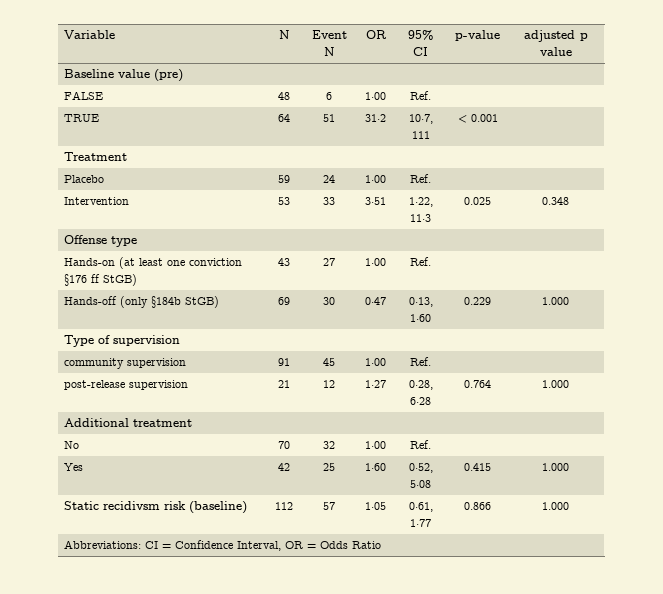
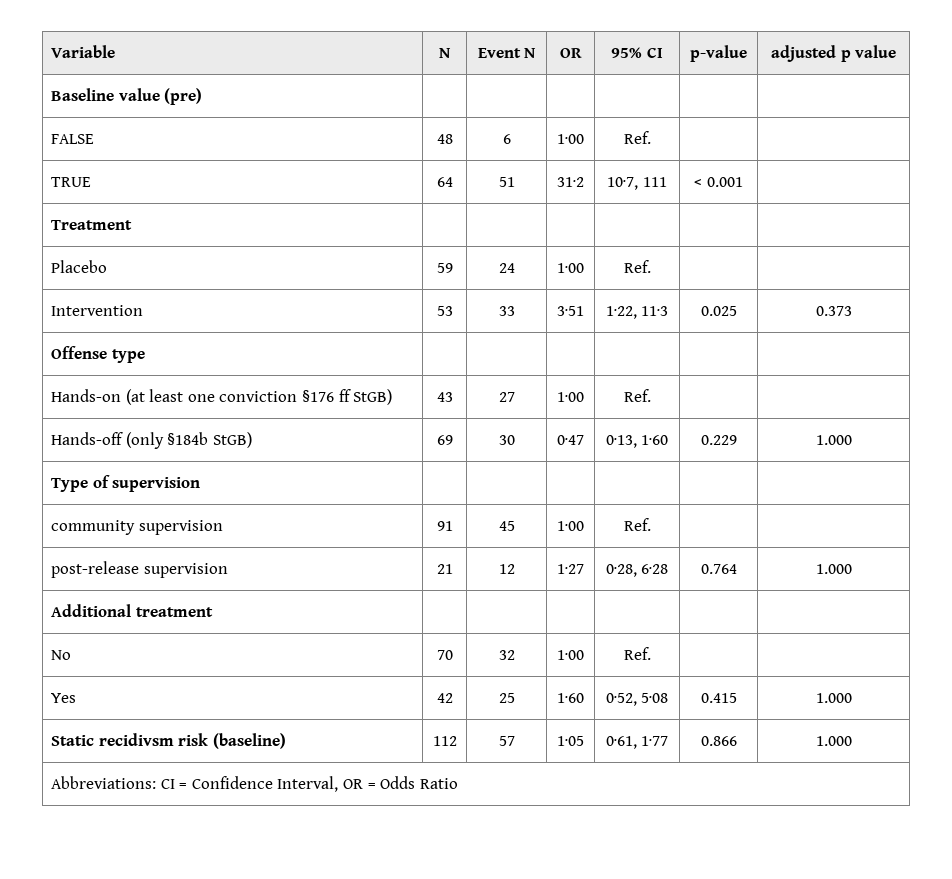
- Intervention | 53 | 33 | 3·51 | 1·22, 11·3 | 0.025 | 0.348
+ Intervention | 53 | 33 | 3·51 | 1·22, 11·3 | 0.025 | 0.373

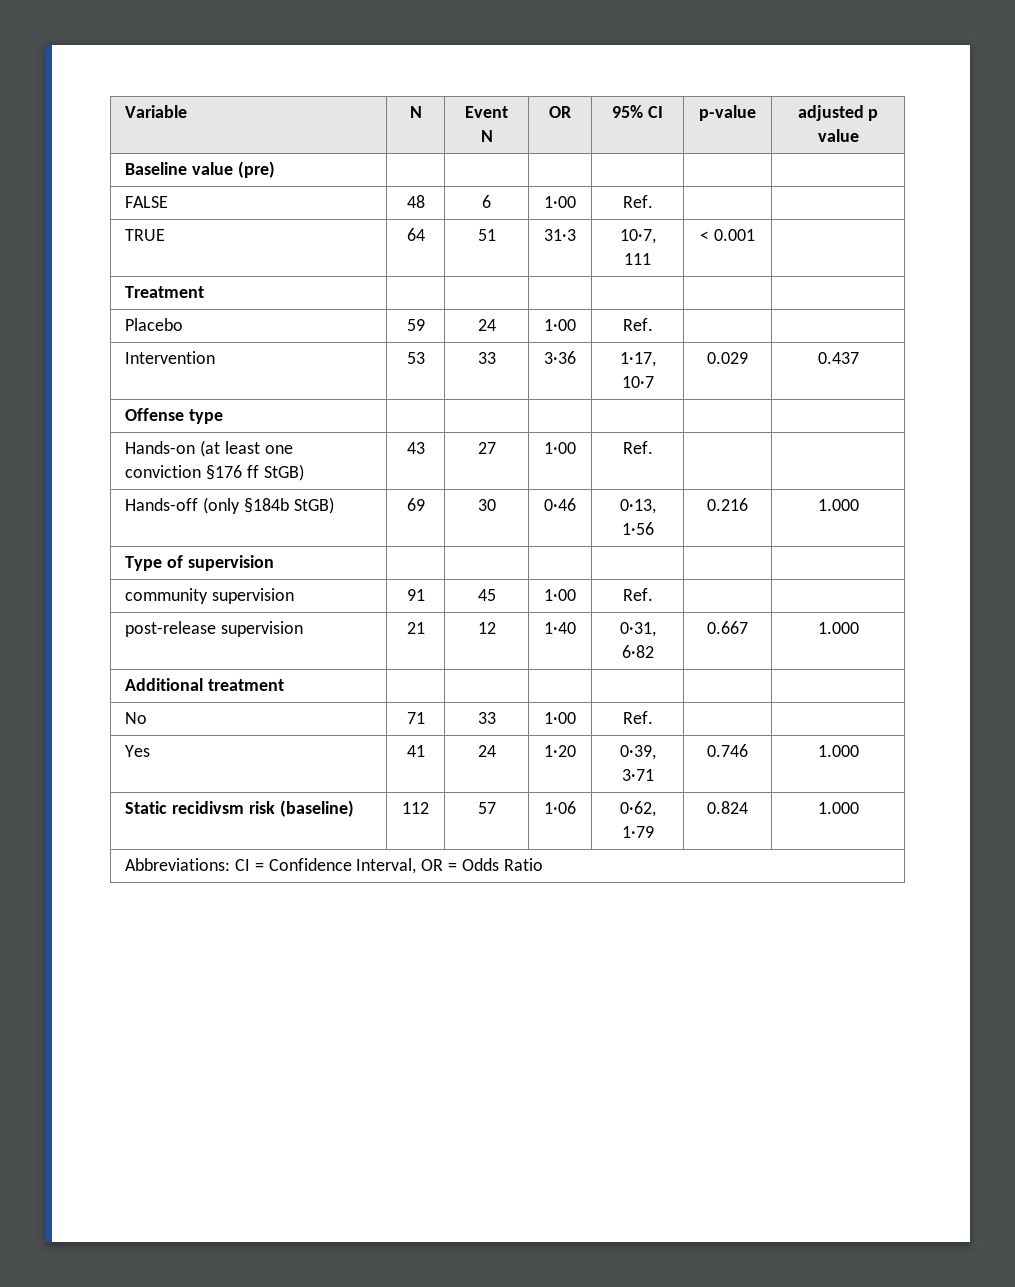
- TRUE | 64 | 51 | 31·2 | 10·7, 111 | < 0.001 |
+ TRUE | 64 | 51 | 31·3 | 10·7, 111 | < 0.001 |
- Intervention | 53 | 33 | 3·51 | 1·22, 11·3 | 0.025 | 0.373
+ Intervention | 53 | 33 | 3·36 | 1·17, 10·7 | 0.029 | 0.437
- Hands-off (only §184b StGB) | 69 | 30 | 0·47 | 0·13, 1·60 | 0.229 | 1.000
+ Hands-off (only §184b StGB) | 69 | 30 | 0·46 | 0·13, 1·56 | 0.216 | 1.000
- post-release supervision | 21 | 12 | 1·27 | 0·28, 6·28 | 0.764 | 1.000
+ post-release supervision | 21 | 12 | 1·40 | 0·31, 6·82 | 0.667 | 1.000
- No | 70 | 32 | 1·00 | Ref. | |
+ No | 71 | 33 | 1·00 | Ref. | |
- Yes | 42 | 25 | 1·60 | 0·52, 5·08 | 0.415 | 1.000
+ Yes | 41 | 24 | 1·20 | 0·39, 3·71 | 0.746 | 1.000
- Static recidivsm risk (baseline) | 112 | 57 | 1·05 | 0·61, 1·77 | 0.866 | 1.000
+ Static recidivsm risk (baseline) | 112 | 57 | 1·06 | 0·62, 1·79 | 0.824 | 1.000

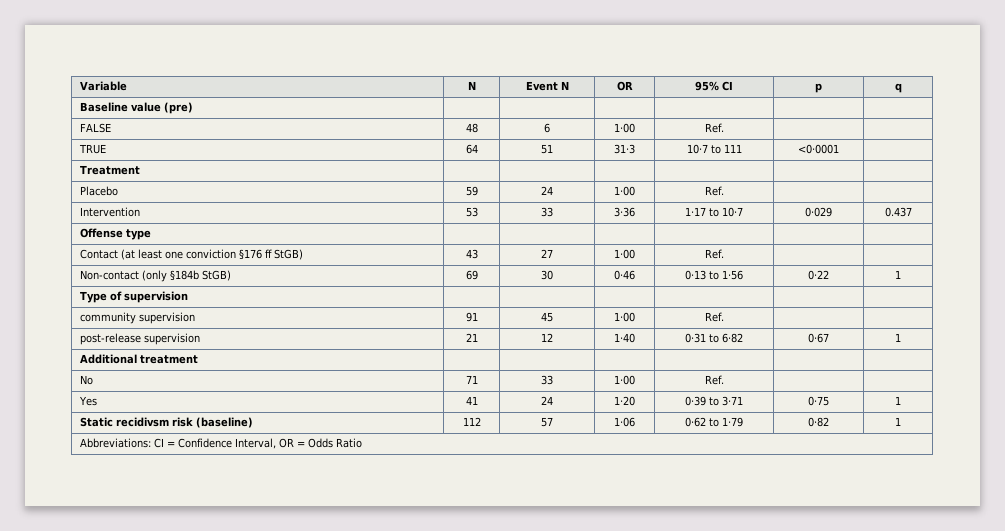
- Variable | N | Event N | OR | 95% CI | p-value | adjusted p value
+ Variable | N | Event N | OR | 95% CI | p | q
- TRUE | 64 | 51 | 31·3 | 10·7, 111 | < 0.001 |
+ TRUE | 64 | 51 | 31·3 | 10·7 to 111 | <0·0001 |
- Intervention | 53 | 33 | 3·36 | 1·17, 10·7 | 0.029 | 0.437
+ Intervention | 53 | 33 | 3·36 | 1·17 to 10·7 | 0·029 | 0.437
- Hands-on (at least one conviction §176 ff StGB) | 43 | 27 | 1·00 | Ref. | |
+ Contact (at least one conviction §176 ff StGB) | 43 | 27 | 1·00 | Ref. | |
- Hands-off (only §184b StGB) | 69 | 30 | 0·46 | 0·13, 1·56 | 0.216 | 1.000
+ Non-contact (only §184b StGB) | 69 | 30 | 0·46 | 0·13 to 1·56 | 0·22 | 1
- post-release supervision | 21 | 12 | 1·40 | 0·31, 6·82 | 0.667 | 1.000
+ post-release supervision | 21 | 12 | 1·40 | 0·31 to 6·82 | 0·67 | 1
- Yes | 41 | 24 | 1·20 | 0·39, 3·71 | 0.746 | 1.000
+ Yes | 41 | 24 | 1·20 | 0·39 to 3·71 | 0·75 | 1
- Static recidivsm risk (baseline) | 112 | 57 | 1·06 | 0·62, 1·79 | 0.824 | 1.000
+ Static recidivsm risk (baseline) | 112 | 57 | 1·06 | 0·62 to 1·79 | 0·82 | 1

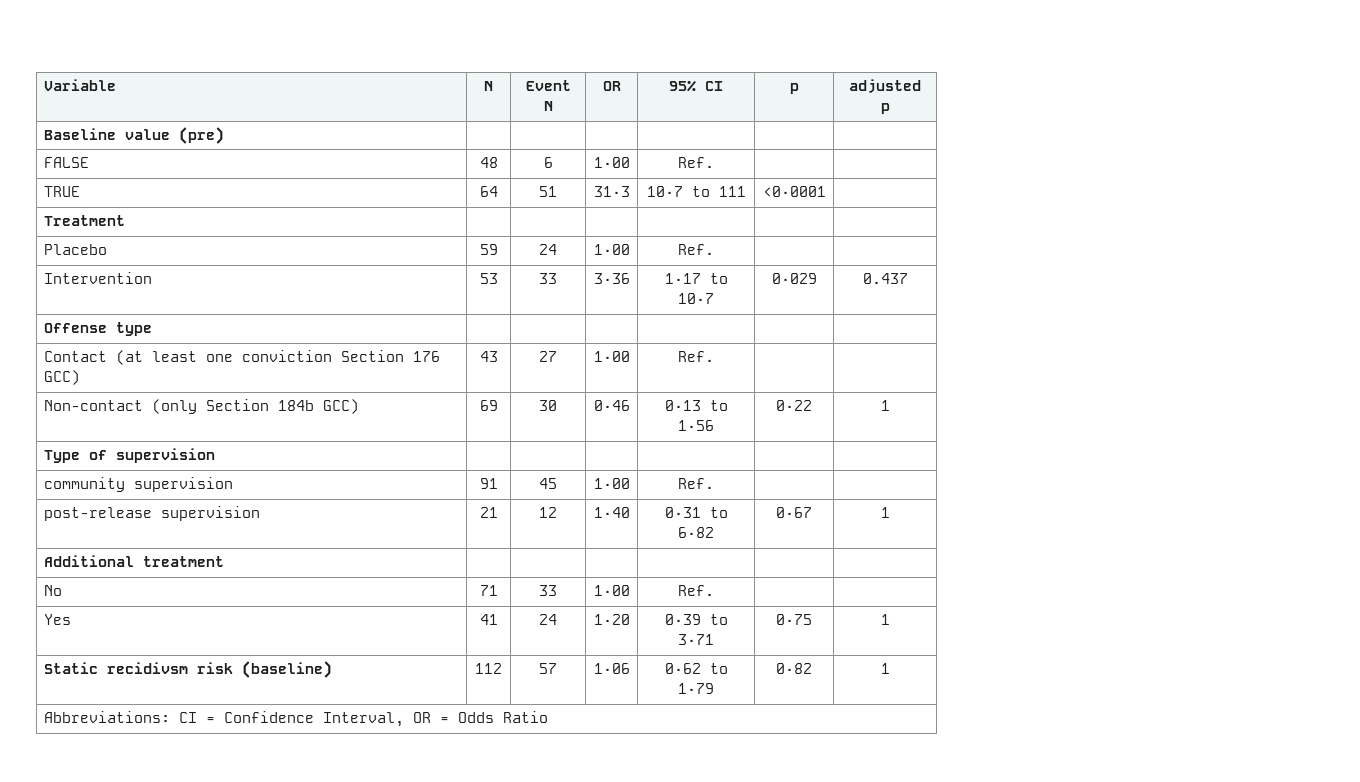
- Variable | N | Event N | OR | 95% CI | p | q
+ Variable | N | Event N | OR | 95% CI | p | adjusted p
- Contact (at least one conviction §176 ff StGB) | 43 | 27 | 1·00 | Ref. | |
+ Contact (at least one conviction Section 176 GCC) | 43 | 27 | 1·00 | Ref. | |
- Non-contact (only §184b StGB) | 69 | 30 | 0·46 | 0·13 to 1·56 | 0·22 | 1
+ Non-contact (only Section 184b GCC) | 69 | 30 | 0·46 | 0·13 to 1·56 | 0·22 | 1

